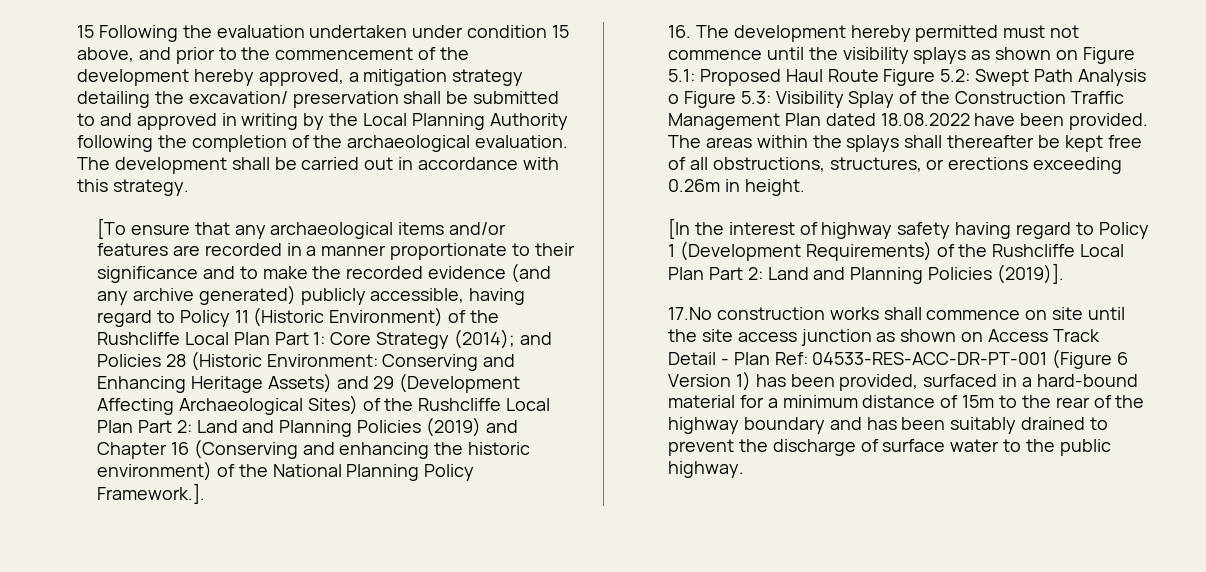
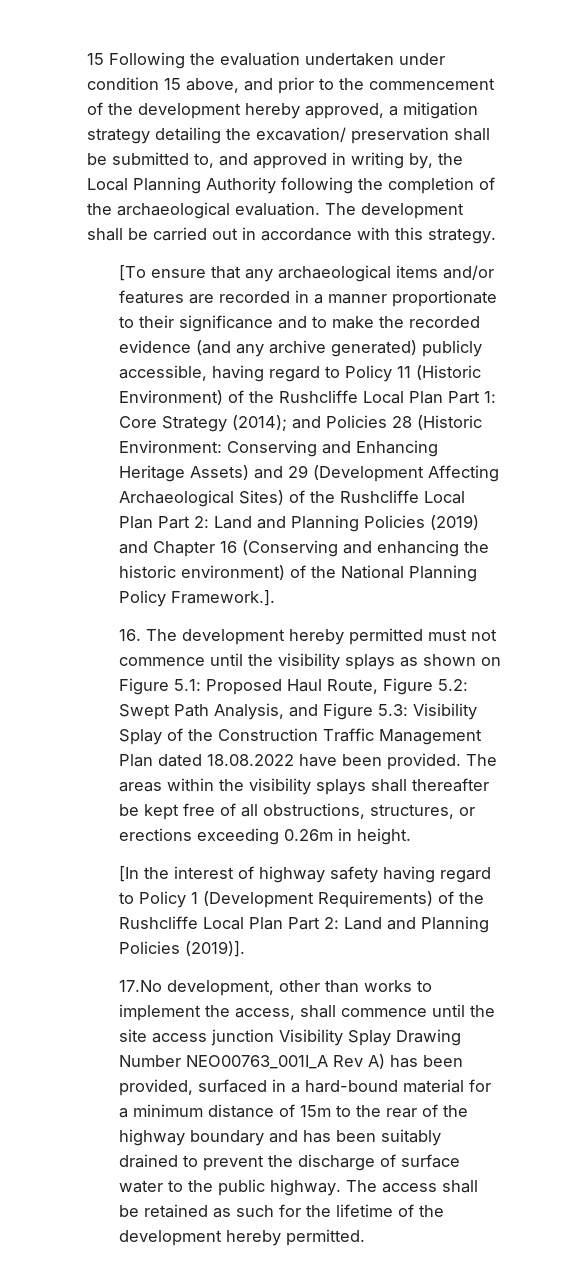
- 15 Following the evaluation undertaken under condition 15 above, and prior to the commencement of the development hereby approved, a mitigation strategy detailing the excavation/ preservation shall be submitted to and approved in writing by the Local Planning Authority following the completion of the archaeological evaluation.
+ 15 Following the evaluation undertaken under condition 15 above, and prior to the commencement of the development hereby approved, a mitigation strategy detailing the excavation/ preservation shall be submitted to, and approved in writing by, the Local Planning Authority following the completion of the archaeological evaluation.
- 16. The development hereby permitted must not commence until the visibility splays as shown on Figure 5.1: Proposed Haul Route Figure 5.2: Swept Path Analysis o Figure 5.3: Visibility Splay of the Construction Traffic Management Plan dated 18.08.2022 have been provided.
+ 16. The development hereby permitted must not commence until the visibility splays as shown on Figure 5.1: Proposed Haul Route, Figure 5.2: Swept Path Analysis, and Figure 5.3: Visibility Splay of the Construction Traffic Management Plan dated 18.08.2022 have been provided.
- The areas within the splays shall thereafter be kept free of all obstructions, structures, or erections exceeding 0.26m in height.
+ The areas within the visibility splays shall thereafter be kept free of all obstructions, structures, or erections exceeding 0.26m in height.
- 17.No construction works shall commence on site until the site access junction as shown on Access Track Detail - Plan Ref: 04533-RES-ACC-DR-PT-001 (Figure 6 Version 1) has been provided, surfaced in a hard-bound material for a minimum distance of 15m to the rear of the highway boundary and has been suitably drained to prevent the discharge of surface water to the public highway.
+ 17.No development, other than works to implement the access, shall commence until the site access junction Visibility Splay Drawing Number NEO00763_001I_A Rev A) has been provided, surfaced in a hard-bound material for a minimum distance of 15m to the rear of the highway boundary and has been suitably drained to prevent the discharge of surface water to the public highway.
+ The access shall be retained as such for the lifetime of the development hereby permitted.

